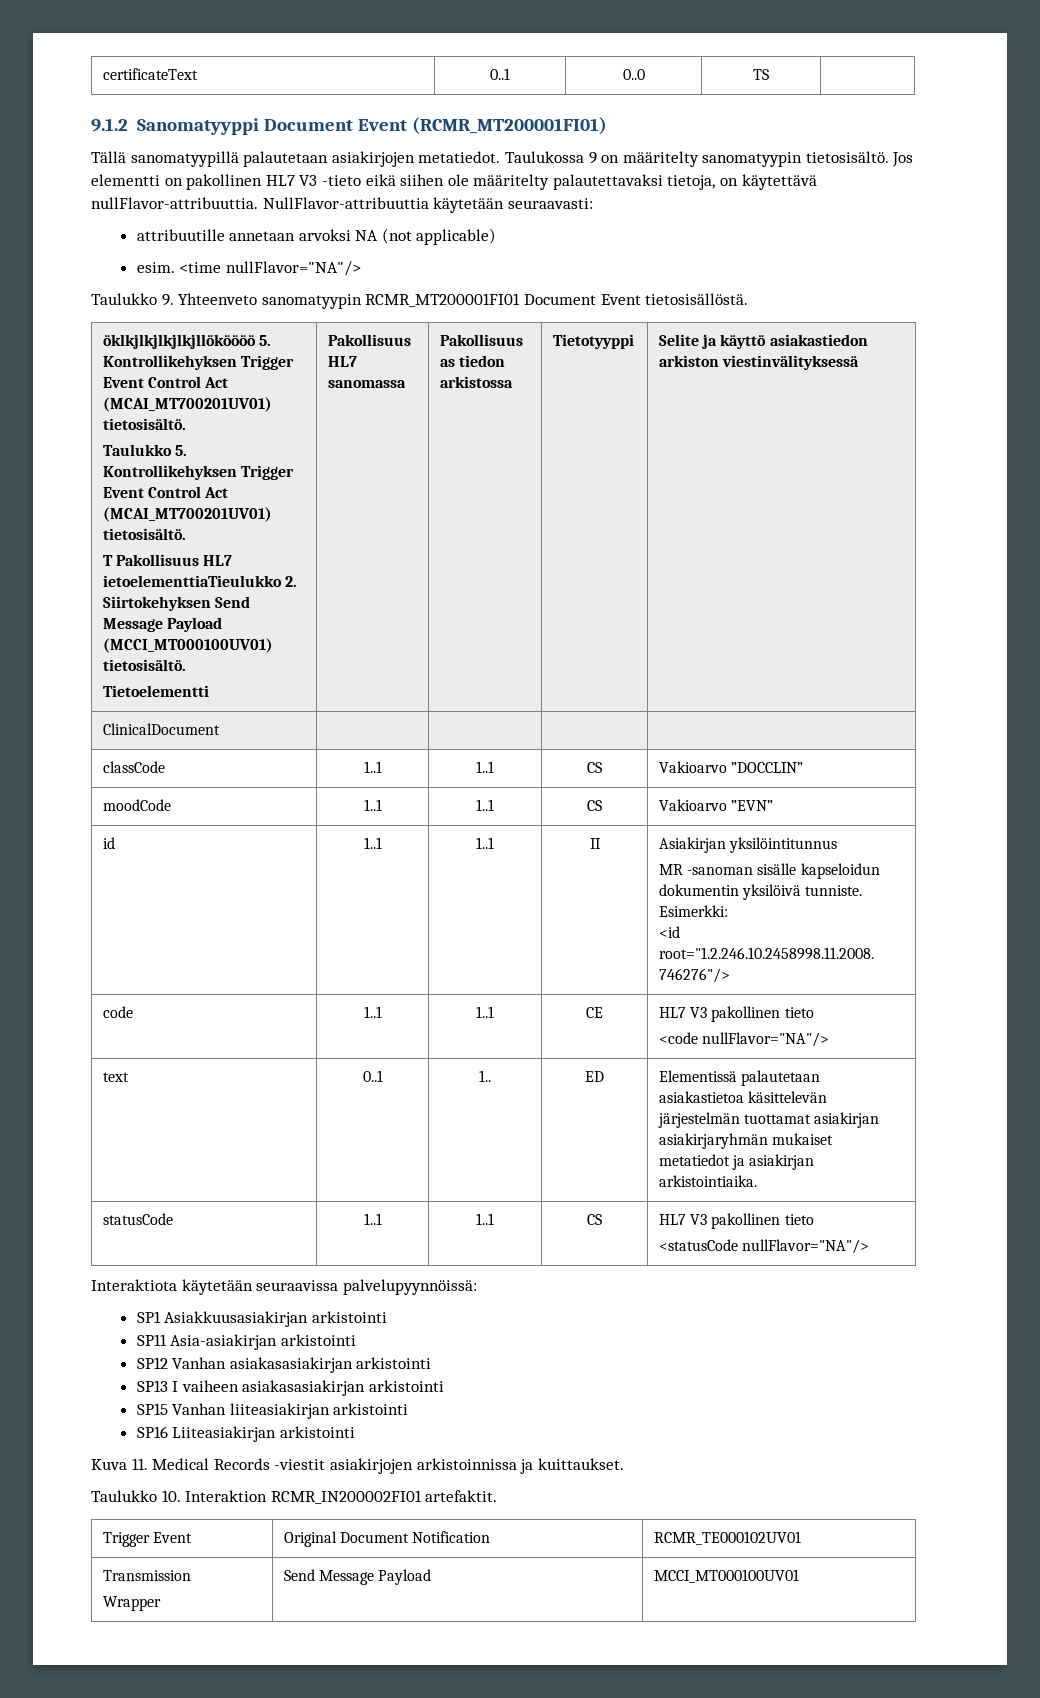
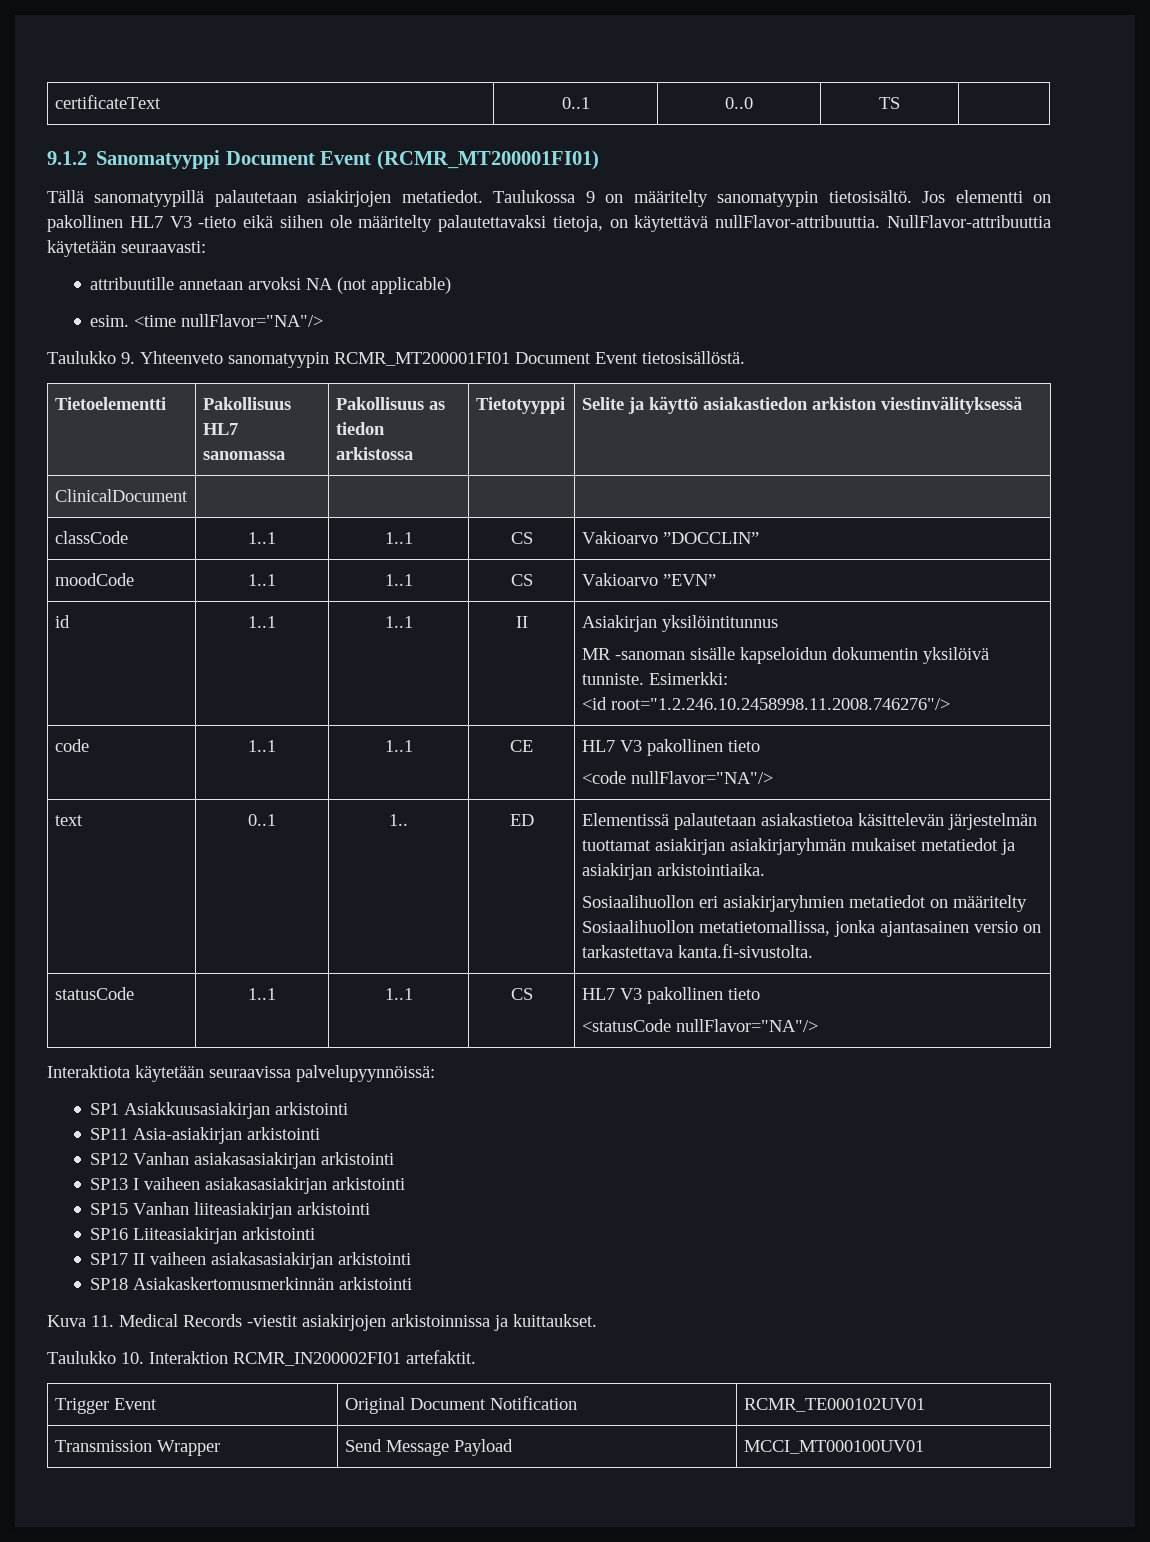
- öklkjlkjlkjlkjllököööö 5. Kontrollikehyksen Trigger Event Control Act (MCAI_MT700201UV01) tietosisältö.
- Taulukko 5. Kontrollikehyksen Trigger Event Control Act (MCAI_MT700201UV01) tietosisältö.
- T Pakollisuus HL7 ietoelementtiaTieulukko 2. Siirtokehyksen Send Message Payload (MCCI_MT000100UV01) tietosisältö.
  text | 0..1 | 1.. | ED | Elementissä palautetaan asiakastietoa käsittelevän järjestelmän tuottamat asiakirjan asiakirjaryhmän mukaiset metatiedot ja asiakirjan arkistointiaika.
+ Sosiaalihuollon eri asiakirjaryhmien metatiedot on määritelty Sosiaalihuollon metatietomallissa, jonka ajantasainen versio on tarkastettava kanta.fi-sivustolta.
+ SP17 II vaiheen asiakasasiakirjan arkistointi
+ SP18 Asiakaskertomusmerkinnän arkistointi
- Transmission
- Wrapper | Send Message Payload | MCCI_MT000100UV01
+ Transmission Wrapper | Send Message Payload | MCCI_MT000100UV01

